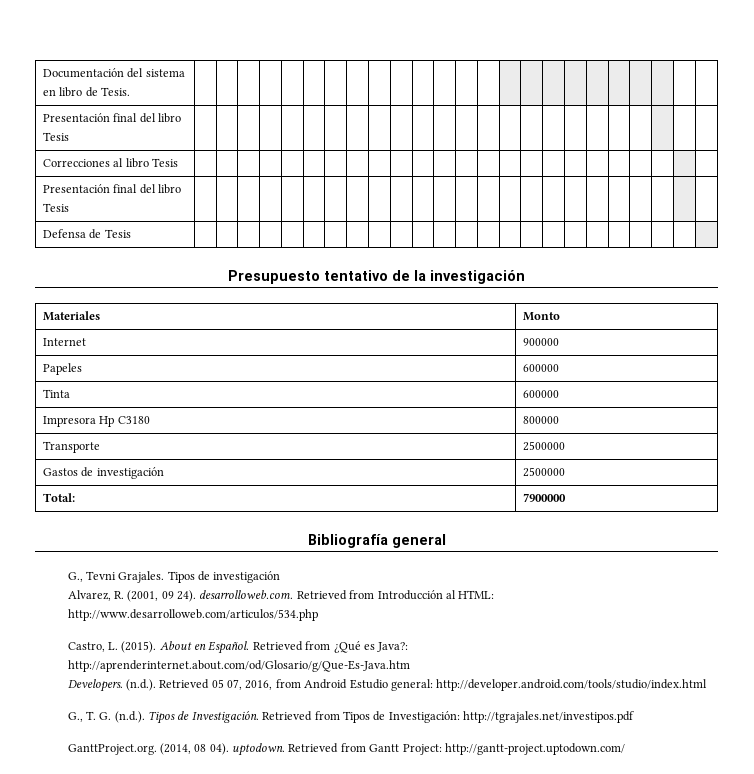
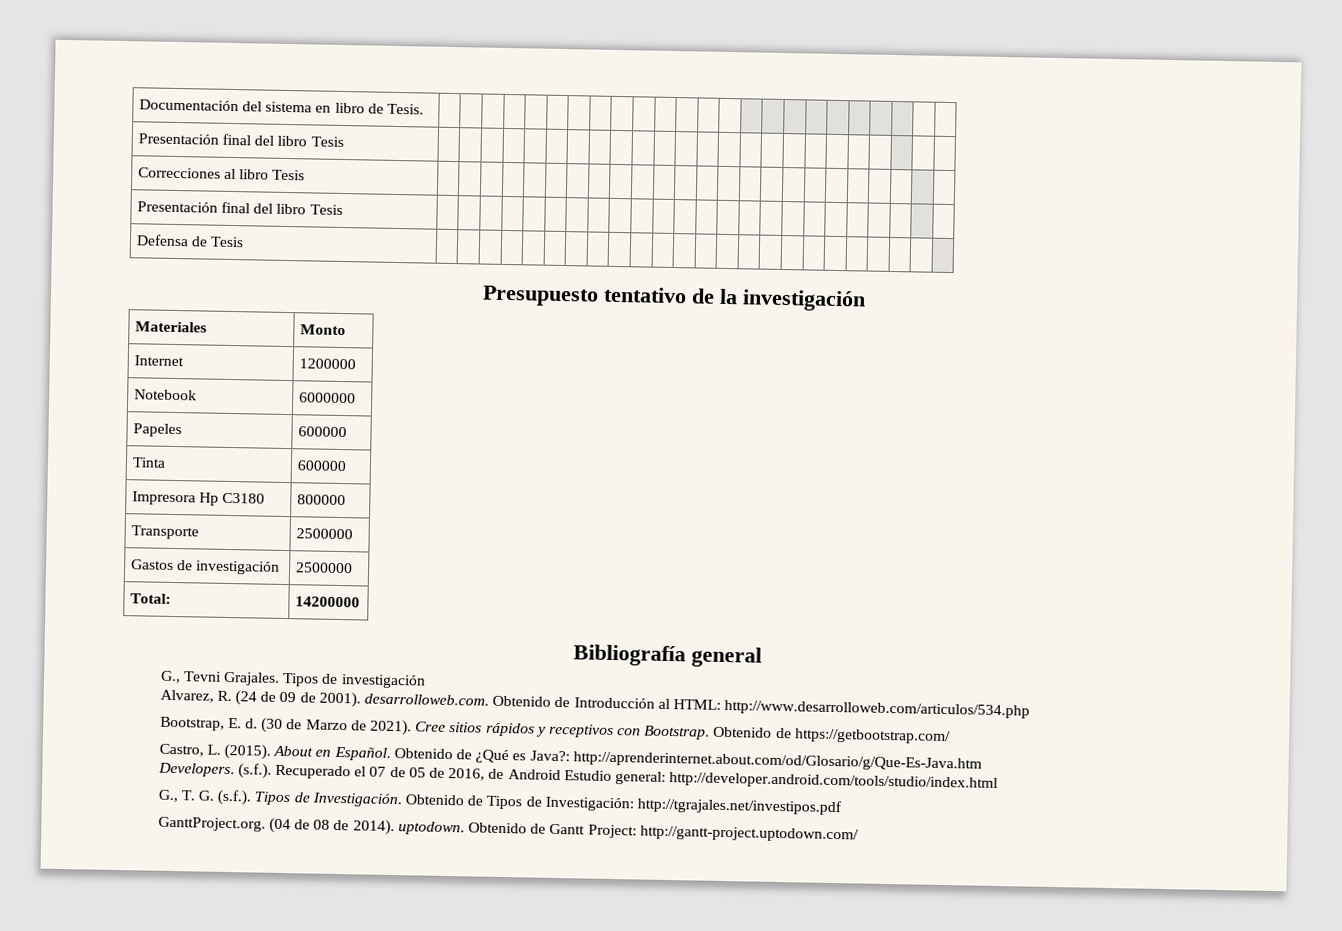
- Internet | 900000
+ Internet | 1200000
+ Notebook | 6000000
- Total: | 7900000
+ Total: | 14200000
- Alvarez, R. (2001, 09 24). desarrolloweb.com. Retrieved from Introducción al HTML: http://www.desarrolloweb.com/articulos/534.php
+ Alvarez, R. (24 de 09 de 2001). desarrolloweb.com. Obtenido de Introducción al HTML: http://www.desarrolloweb.com/articulos/534.php
+ Bootstrap, E. d. (30 de Marzo de 2021). Cree sitios rápidos y receptivos con Bootstrap. Obtenido de https://getbootstrap.com/
- Retrieved from ¿Qué es Java?: http://aprenderinternet.about.com/od/Glosario/g/Que-Es-Java.htm
+ Obtenido de ¿Qué es Java?: http://aprenderinternet.about.com/od/Glosario/g/Que-Es-Java.htm
- (n.d.). Retrieved 05 07, 2016, from Android Estudio general: http://developer.android.com/tools/studio/index.html
+ (s.f.). Recuperado el 07 de 05 de 2016, de Android Estudio general: http://developer.android.com/tools/studio/index.html
- G., T. G. (n.d.). Tipos de Investigación.
+ G., T. G. (s.f.). Tipos de Investigación.
- Retrieved from Tipos de Investigación: http://tgrajales.net/investipos.pdf
+ Obtenido de Tipos de Investigación: http://tgrajales.net/investipos.pdf
- GanttProject.org. (2014, 08 04). uptodown. Retrieved from Gantt Project: http://gantt-project.uptodown.com/
+ GanttProject.org. (04 de 08 de 2014). uptodown. Obtenido de Gantt Project: http://gantt-project.uptodown.com/

